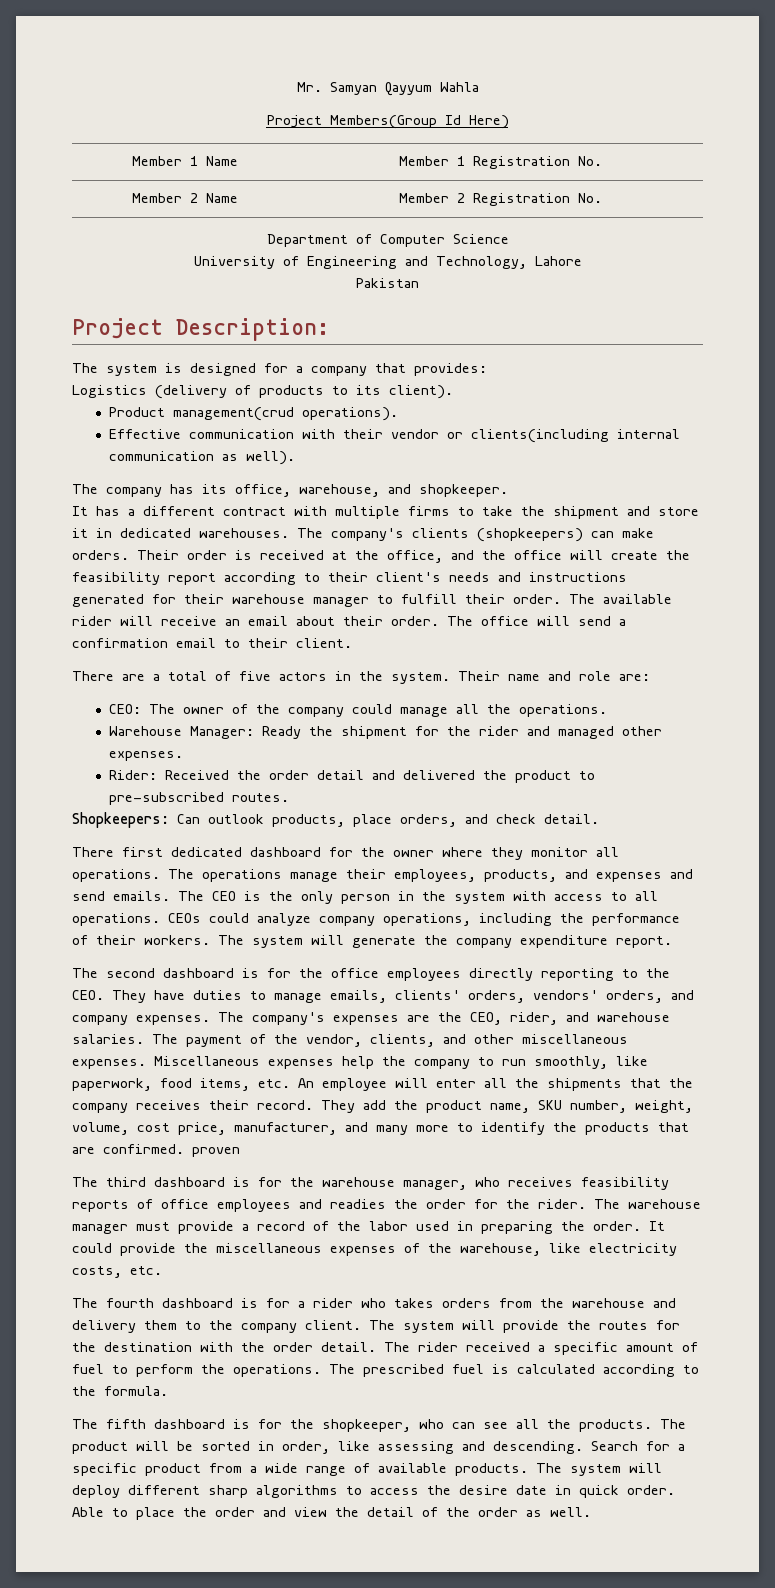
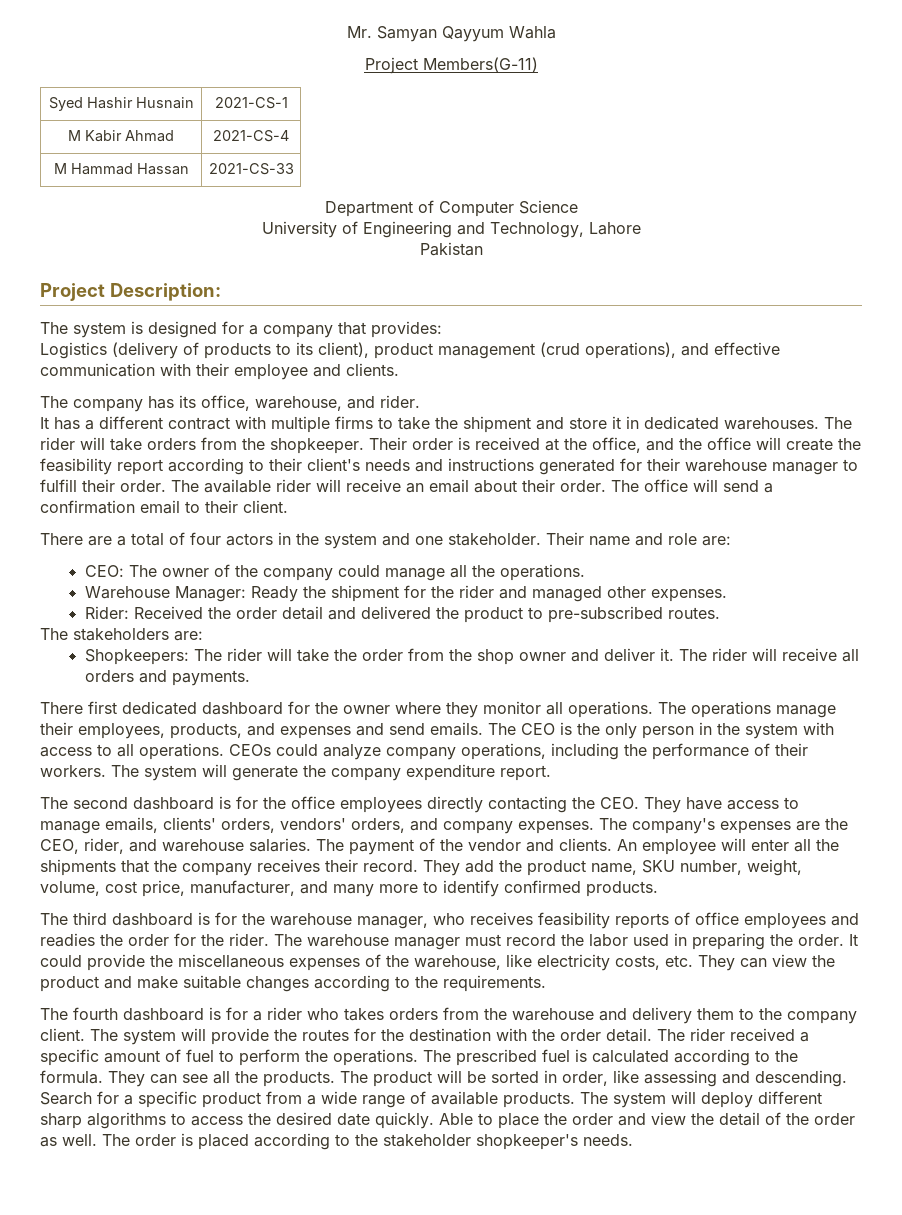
- Project Members(Group Id Here)
- Member 1 Name | Member 1 Registration No.
- Member 2 Name | Member 2 Registration No.
+ Project Members(G-11)
+ Syed Hashir Husnain | 2021-CS-1
+ M Kabir Ahmad | 2021-CS-4
+ M Hammad Hassan | 2021-CS-33
- Logistics (delivery of products to its client).
- Product management(crud operations).
- Effective communication with their vendor or clients(including internal communication as well).
+ Logistics (delivery of products to its client), product management (crud operations), and effective communication with their employee and clients.
- The company has its office, warehouse, and shopkeeper.
+ The company has its office, warehouse, and rider.
- The company's clients (shopkeepers) can make orders.
+ The rider will take orders from the shopkeeper.
- There are a total of five actors in the system.
+ There are a total of four actors in the system and one stakeholder.
- Shopkeepers: Can outlook products, place orders, and check detail.
+ The stakeholders are:
+ Shopkeepers: The rider will take the order from the shop owner and deliver it. The rider will receive all orders and payments.
- The second dashboard is for the office employees directly reporting to the CEO. They have duties to manage emails, clients' orders, vendors' orders, and company expenses.
+ The second dashboard is for the office employees directly contacting the CEO. They have access to manage emails, clients' orders, vendors' orders, and company expenses.
- The payment of the vendor, clients, and other miscellaneous expenses. Miscellaneous expenses help the company to run smoothly, like paperwork, food items, etc. An employee will enter all the shipments that the company receives their record.
+ The payment of the vendor and clients. An employee will enter all the shipments that the company receives their record.
- They add the product name, SKU number, weight, volume, cost price, manufacturer, and many more to identify the products that are confirmed. proven
+ They add the product name, SKU number, weight, volume, cost price, manufacturer, and many more to identify confirmed products.
- The warehouse manager must provide a record of the labor used in preparing the order.
+ The warehouse manager must record the labor used in preparing the order.
- It could provide the miscellaneous expenses of the warehouse, like electricity costs, etc.
+ It could provide the miscellaneous expenses of the warehouse, like electricity costs, etc. They can view the product and make suitable changes according to the requirements.
- The prescribed fuel is calculated according to the formula.
- The fifth dashboard is for the shopkeeper, who can see all the products.
+ The prescribed fuel is calculated according to the formula. They can see all the products.
- The system will deploy different sharp algorithms to access the desire date in quick order.
+ The system will deploy different sharp algorithms to access the desired date quickly.
+ The order is placed according to the stakeholder shopkeeper's needs.

